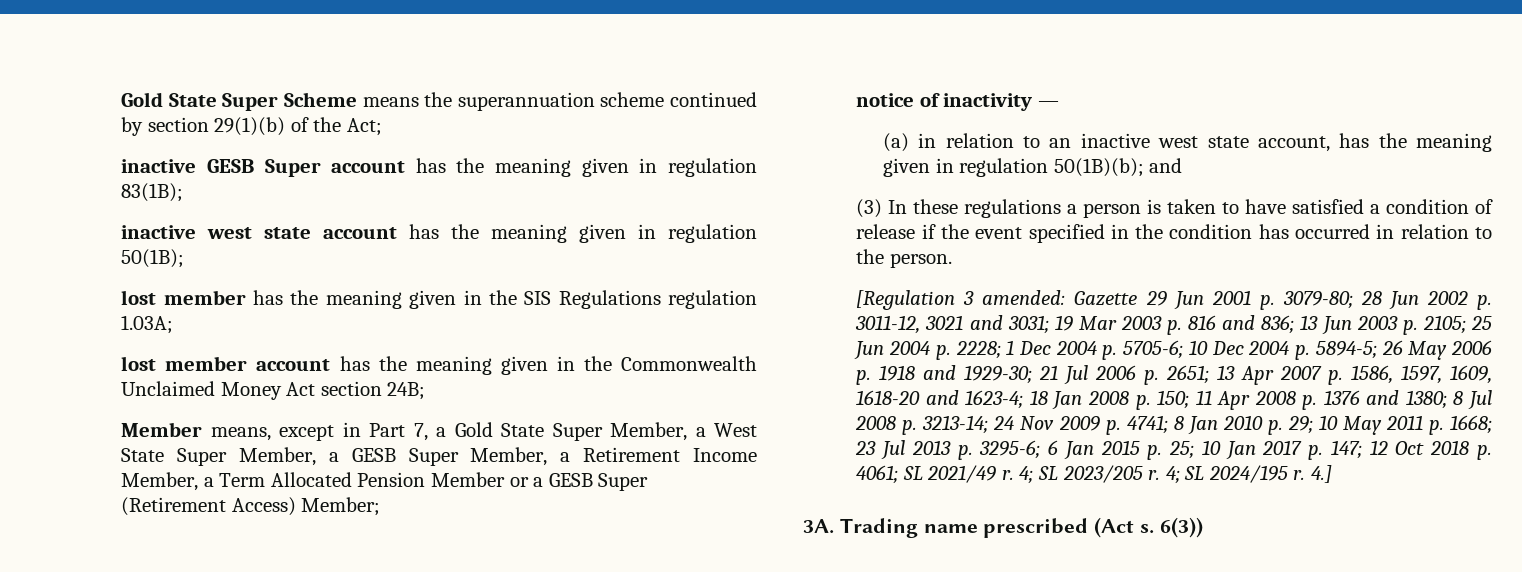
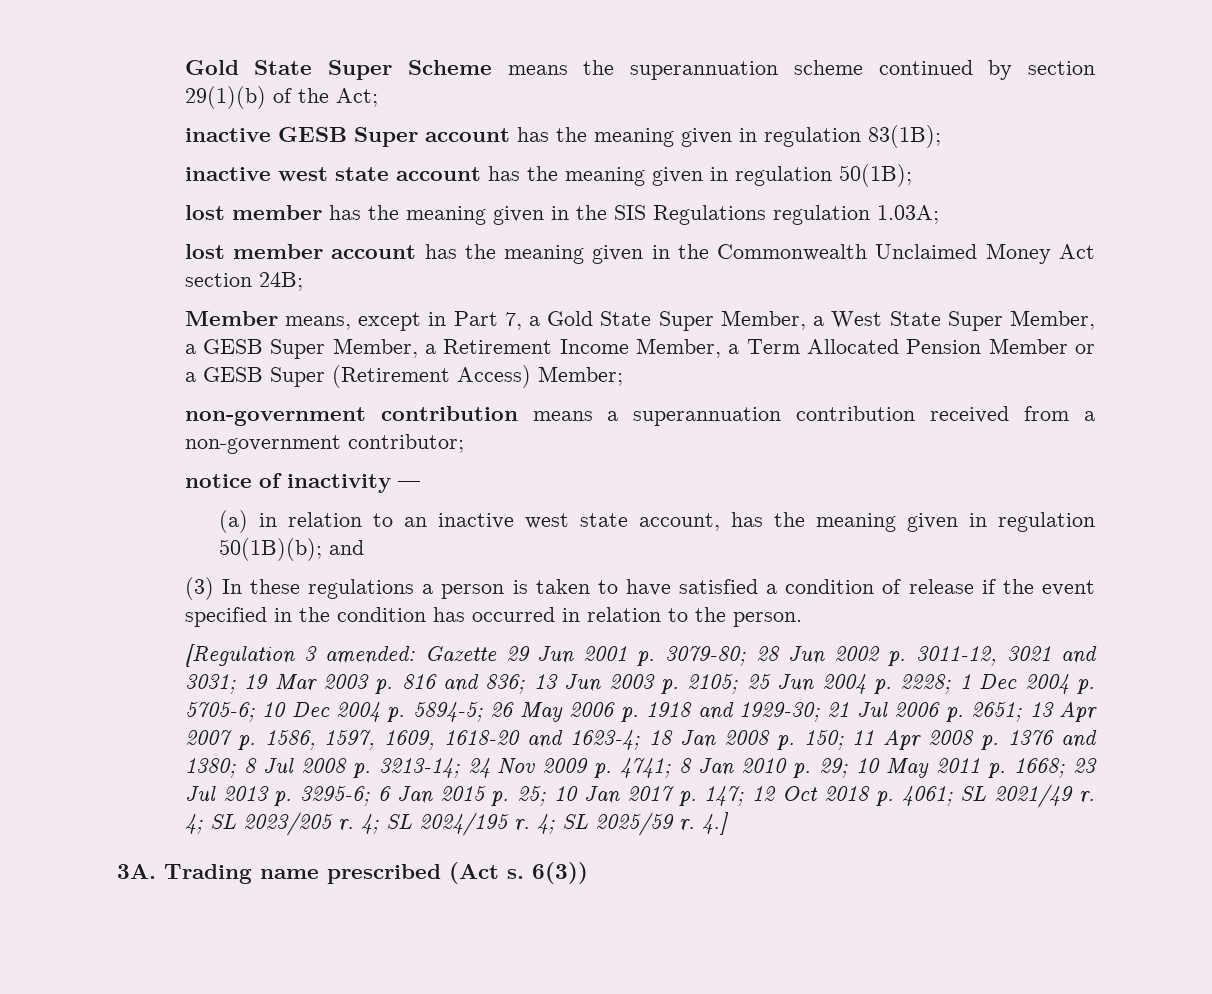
+ non-government contribution means a superannuation contribution received from a non-government contributor;
+ 4; SL 2025/59 r.

